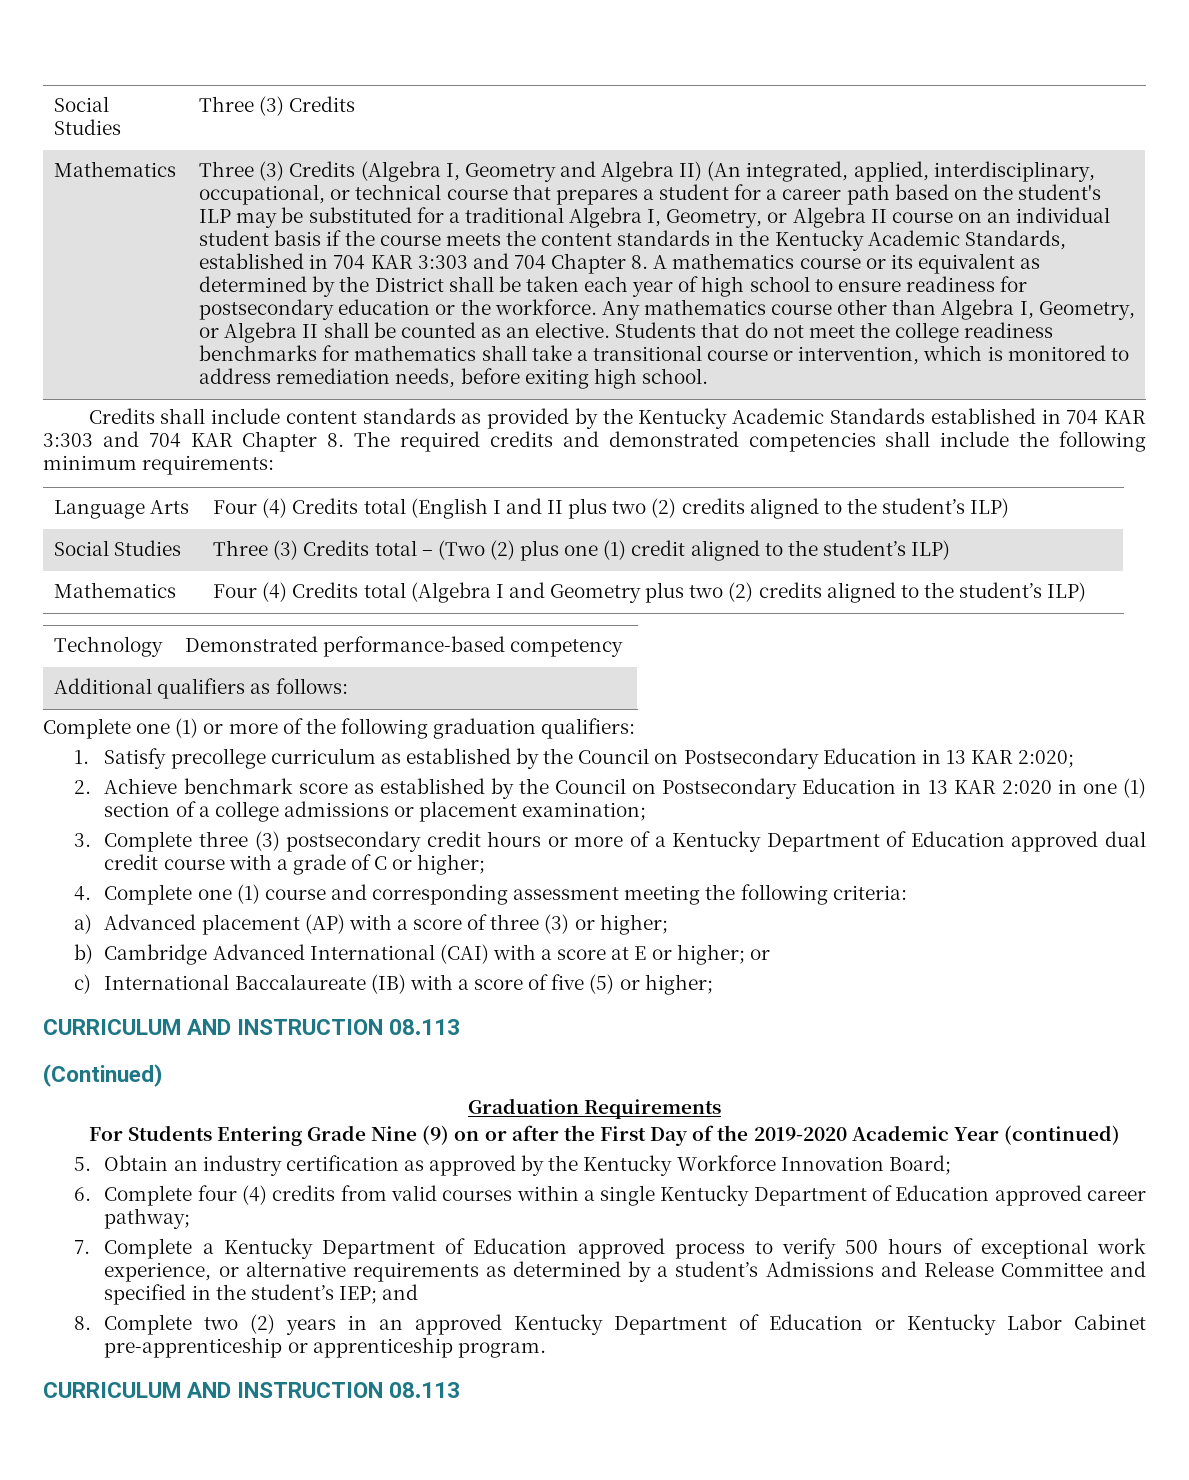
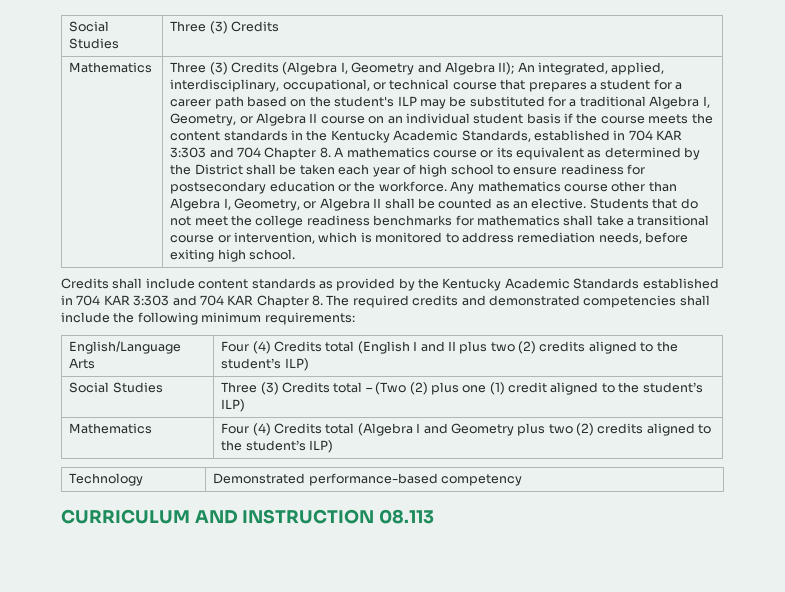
- Three (3) Credits (Algebra I, Geometry and Algebra II) (An integrated, applied, interdisciplinary, occupational, or technical course that prepares a student for a career path based on the student's ILP may be substituted for a traditional Algebra I, Geometry, or Algebra II course on an individual student basis if the course meets the content standards in the Kentucky Academic Standards, established in 704 KAR 3:303 and 704 Chapter 8. A mathematics course or its equivalent as determined by the District shall be taken each year of high school to ensure readiness for postsecondary education or the workforce.
+ Three (3) Credits (Algebra I, Geometry and Algebra II); An integrated, applied, interdisciplinary, occupational, or technical course that prepares a student for a career path based on the student's ILP may be substituted for a traditional Algebra I, Geometry, or Algebra II course on an individual student basis if the course meets the content standards in the Kentucky Academic Standards, established in 704 KAR 3:303 and 704 Chapter 8. A mathematics course or its equivalent as determined by the District shall be taken each year of high school to ensure readiness for postsecondary education or the workforce.
- Language Arts | Four (4) Credits total (English I and II plus two (2) credits aligned to the student’s ILP)
+ English/Language Arts | Four (4) Credits total (English I and II plus two (2) credits aligned to the student’s ILP)
- Additional qualifiers as follows:
- Complete one (1) or more of the following graduation qualifiers:
- 1. Satisfy precollege curriculum as established by the Council on Postsecondary Education in 13 KAR 2:020;
- 2. Achieve benchmark score as established by the Council on Postsecondary Education in 13 KAR 2:020 in one (1) section of a college admissions or placement examination;
- 3. Complete three (3) postsecondary credit hours or more of a Kentucky Department of Education approved dual credit course with a grade of C or higher;
- 4. Complete one (1) course and corresponding assessment meeting the following criteria:
- a) Advanced placement (AP) with a score of three (3) or higher;
- b) Cambridge Advanced International (CAI) with a score at E or higher; or
- c) International Baccalaureate (IB) with a score of five (5) or higher;
- CURRICULUM AND INSTRUCTION 08.113
- (Continued)
- Graduation Requirements
- For Students Entering Grade Nine (9) on or after the First Day of the 2019-2020 Academic Year (continued)
- 5. Obtain an industry certification as approved by the Kentucky Workforce Innovation Board;
- 6. Complete four (4) credits from valid courses within a single Kentucky Department of Education approved career pathway;
- 7. Complete a Kentucky Department of Education approved process to verify 500 hours of exceptional work experience, or alternative requirements as determined by a student’s Admissions and Release Committee and specified in the student’s IEP; and
- 8. Complete two (2) years in an approved Kentucky Department of Education or Kentucky Labor Cabinet pre-apprenticeship or apprenticeship program.

